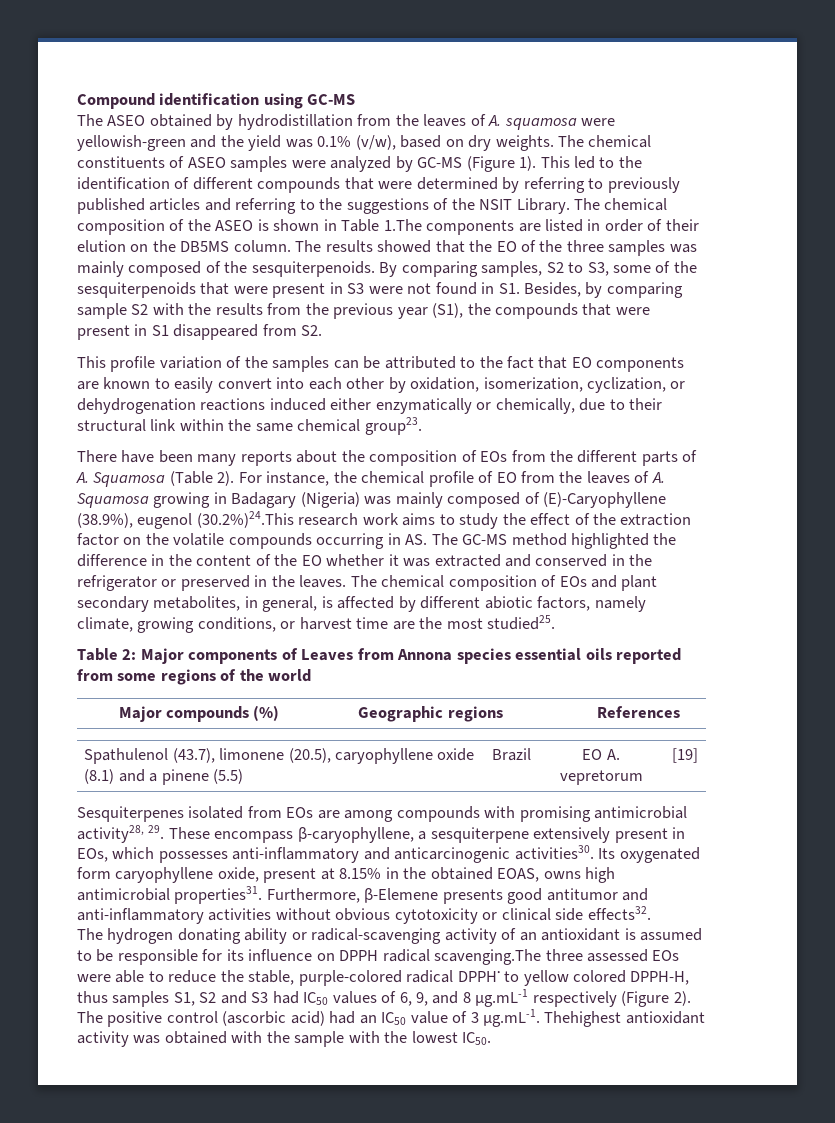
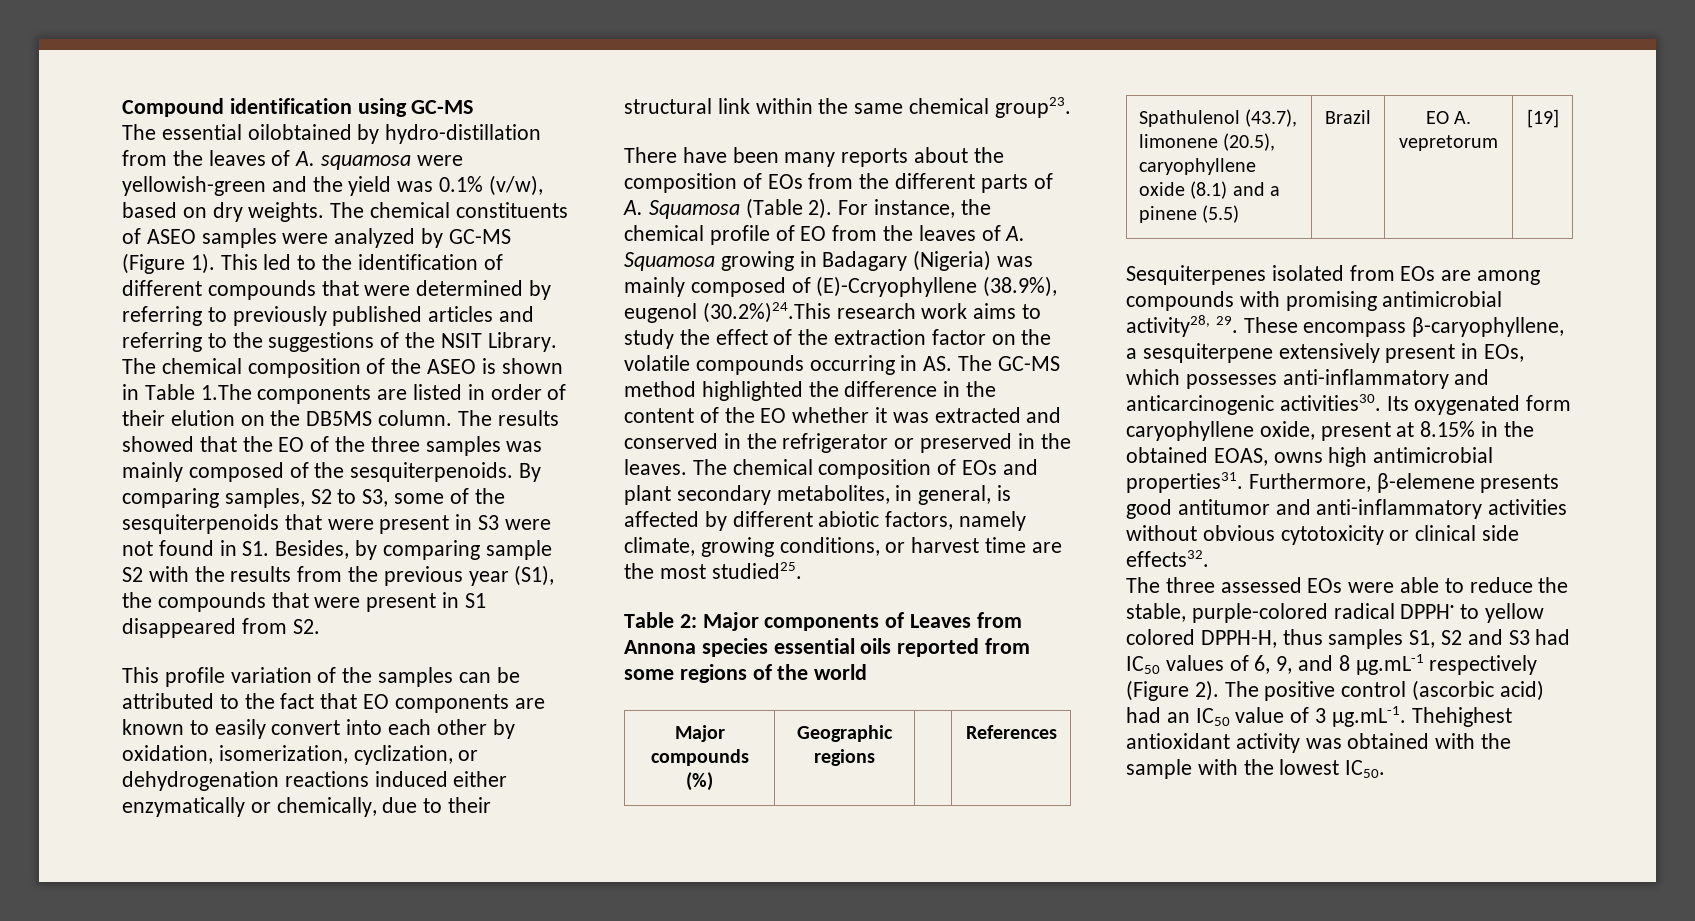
- The ASEO obtained by hydrodistillation from the leaves of A. squamosa were yellowish-green and the yield was 0.1% (v/w), based on dry weights.
+ The essential oilobtained by hydro-distillation from the leaves of A. squamosa were yellowish-green and the yield was 0.1% (v/w), based on dry weights.
- For instance, the chemical profile of EO from the leaves of A. Squamosa growing in Badagary (Nigeria) was mainly composed of (E)-Caryophyllene (38.9%), eugenol (30.2%)24.This research work aims to study the effect of the extraction factor on the volatile compounds occurring in AS. The GC-MS method highlighted the difference in the content of the EO whether it was extracted and conserved in the refrigerator or preserved in the leaves.
+ For instance, the chemical profile of EO from the leaves of A. Squamosa growing in Badagary (Nigeria) was mainly composed of (E)-Ccryophyllene (38.9%), eugenol (30.2%)24.This research work aims to study the effect of the extraction factor on the volatile compounds occurring in AS. The GC-MS method highlighted the difference in the content of the EO whether it was extracted and conserved in the refrigerator or preserved in the leaves.
- Furthermore, β-Elemene presents good antitumor and anti-inflammatory activities without obvious cytotoxicity or clinical side effects32.
+ Furthermore, β-elemene presents good antitumor and anti-inflammatory activities without obvious cytotoxicity or clinical side effects32.
- The hydrogen donating ability or radical-scavenging activity of an antioxidant is assumed to be responsible for its influence on DPPH radical scavenging.The three assessed EOs were able to reduce the stable, purple-colored radical DPPH· to yellow colored DPPH-H, thus samples S1, S2 and S3 had IC50 values of 6, 9, and 8 μg.mL-1 respectively (Figure 2).
+ The three assessed EOs were able to reduce the stable, purple-colored radical DPPH· to yellow colored DPPH-H, thus samples S1, S2 and S3 had IC50 values of 6, 9, and 8 μg.mL-1 respectively (Figure 2).

